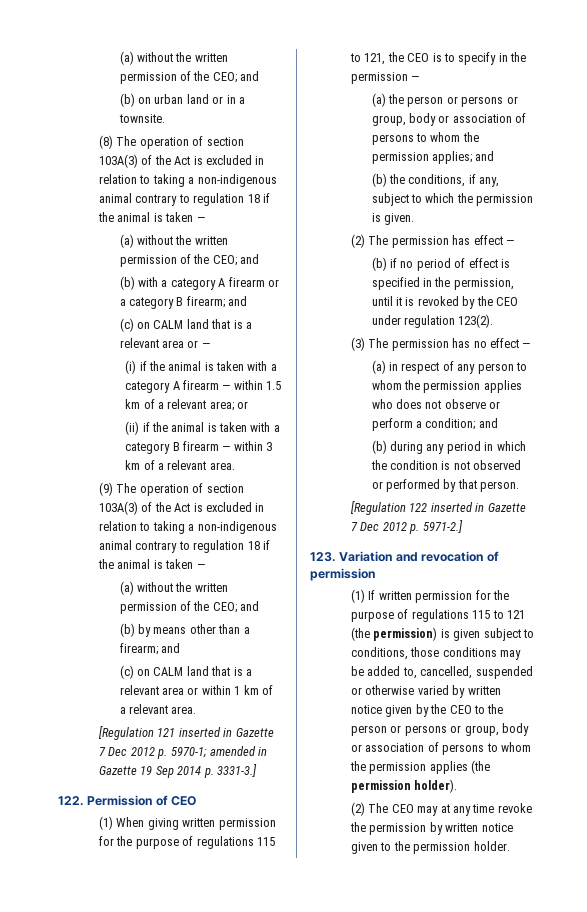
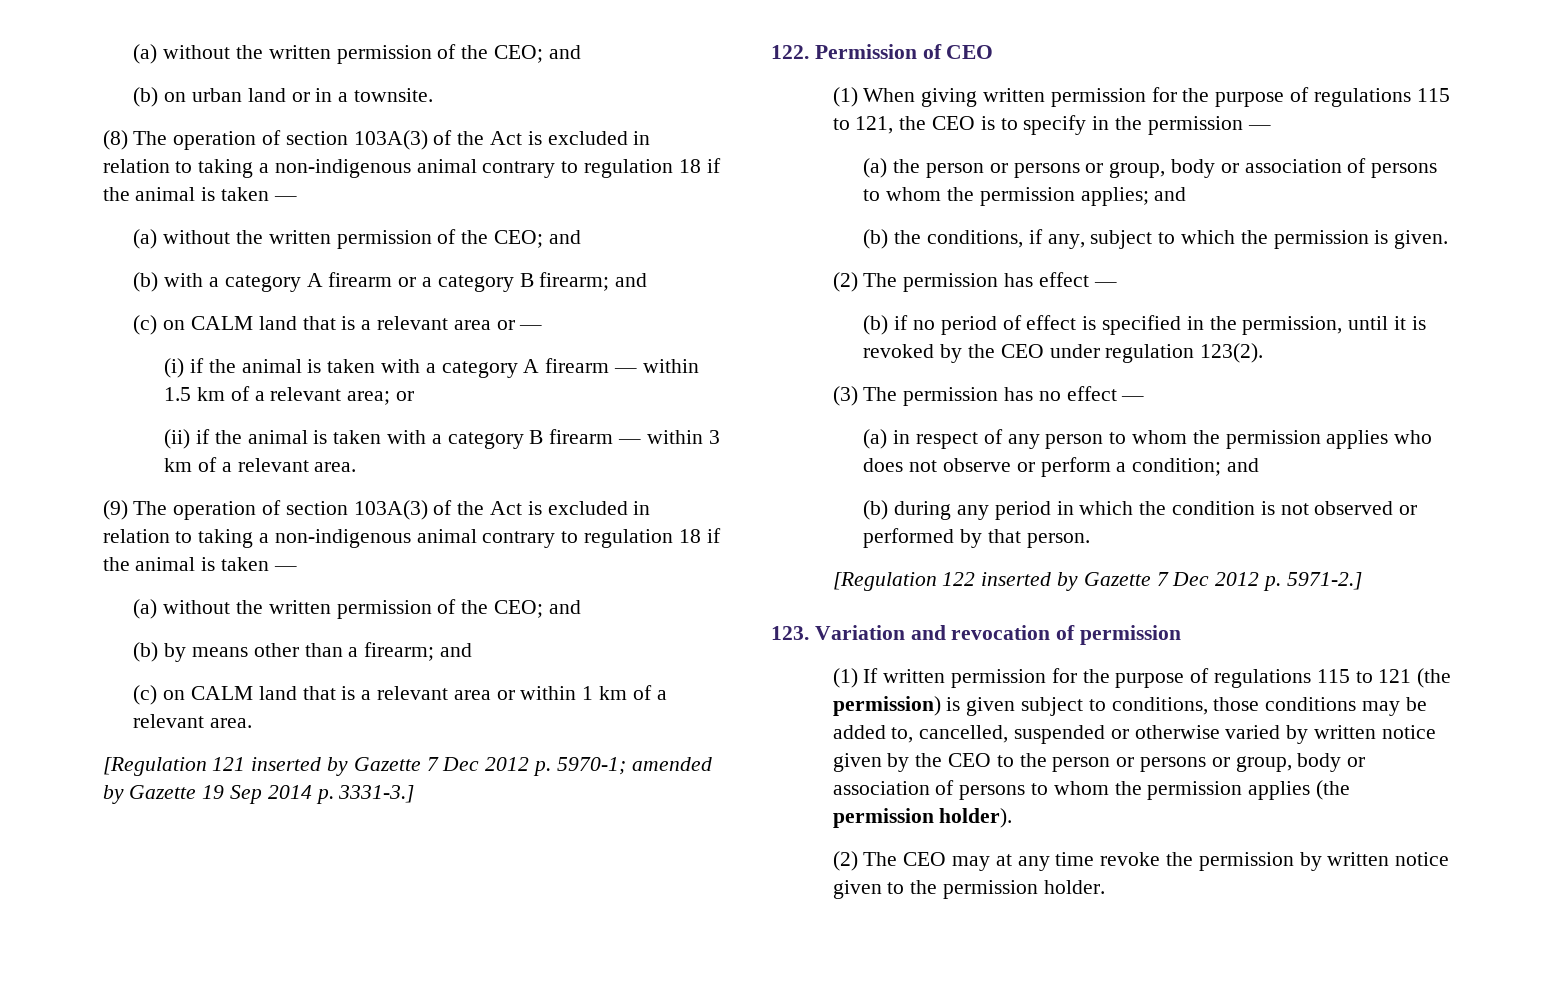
- [Regulation 121 inserted in Gazette 7 Dec 2012 p. 5970-1; amended in Gazette 19 Sep 2014 p. 3331-3.]
+ [Regulation 121 inserted by Gazette 7 Dec 2012 p. 5970-1; amended by Gazette 19 Sep 2014 p. 3331-3.]
- [Regulation 122 inserted in Gazette 7 Dec 2012 p. 5971-2.]
+ [Regulation 122 inserted by Gazette 7 Dec 2012 p. 5971-2.]

